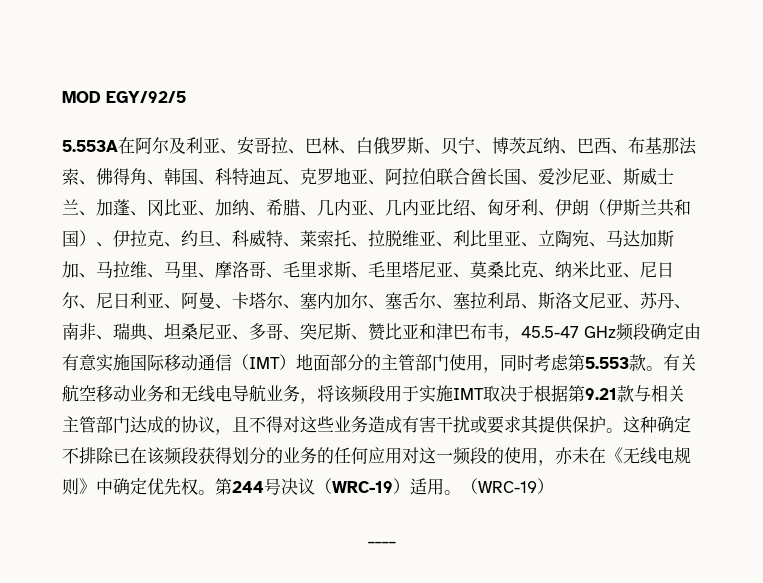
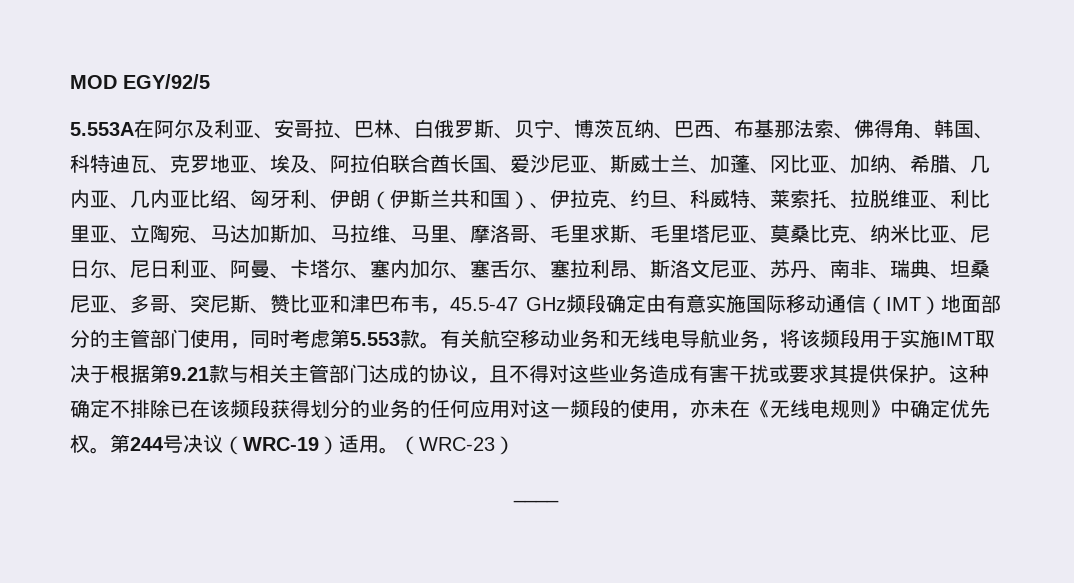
- 5.553A在阿尔及利亚、安哥拉、巴林、白俄罗斯、贝宁、博茨瓦纳、巴西、布基那法索、佛得角、韩国、科特迪瓦、克罗地亚、阿拉伯联合酋长国、爱沙尼亚、斯威士兰、加蓬、冈比亚、加纳、希腊、几内亚、几内亚比绍、匈牙利、伊朗（伊斯兰共和国）、伊拉克、约旦、科威特、莱索托、拉脱维亚、利比里亚、立陶宛、马达加斯加、马拉维、马里、摩洛哥、毛里求斯、毛里塔尼亚、莫桑比克、纳米比亚、尼日尔、尼日利亚、阿曼、卡塔尔、塞内加尔、塞舌尔、塞拉利昂、斯洛文尼亚、苏丹、南非、瑞典、坦桑尼亚、多哥、突尼斯、赞比亚和津巴布韦，45.5-47 GHz频段确定由有意实施国际移动通信（IMT）地面部分的主管部门使用，同时考虑第5.553款。
+ 5.553A在阿尔及利亚、安哥拉、巴林、白俄罗斯、贝宁、博茨瓦纳、巴西、布基那法索、佛得角、韩国、科特迪瓦、克罗地亚、埃及、阿拉伯联合酋长国、爱沙尼亚、斯威士兰、加蓬、冈比亚、加纳、希腊、几内亚、几内亚比绍、匈牙利、伊朗（伊斯兰共和国）、伊拉克、约旦、科威特、莱索托、拉脱维亚、利比里亚、立陶宛、马达加斯加、马拉维、马里、摩洛哥、毛里求斯、毛里塔尼亚、莫桑比克、纳米比亚、尼日尔、尼日利亚、阿曼、卡塔尔、塞内加尔、塞舌尔、塞拉利昂、斯洛文尼亚、苏丹、南非、瑞典、坦桑尼亚、多哥、突尼斯、赞比亚和津巴布韦，45.5-47 GHz频段确定由有意实施国际移动通信（IMT）地面部分的主管部门使用，同时考虑第5.553款。
- 第244号决议（WRC-19）适用。（WRC-19）
+ 第244号决议（WRC-19）适用。（WRC-23）

